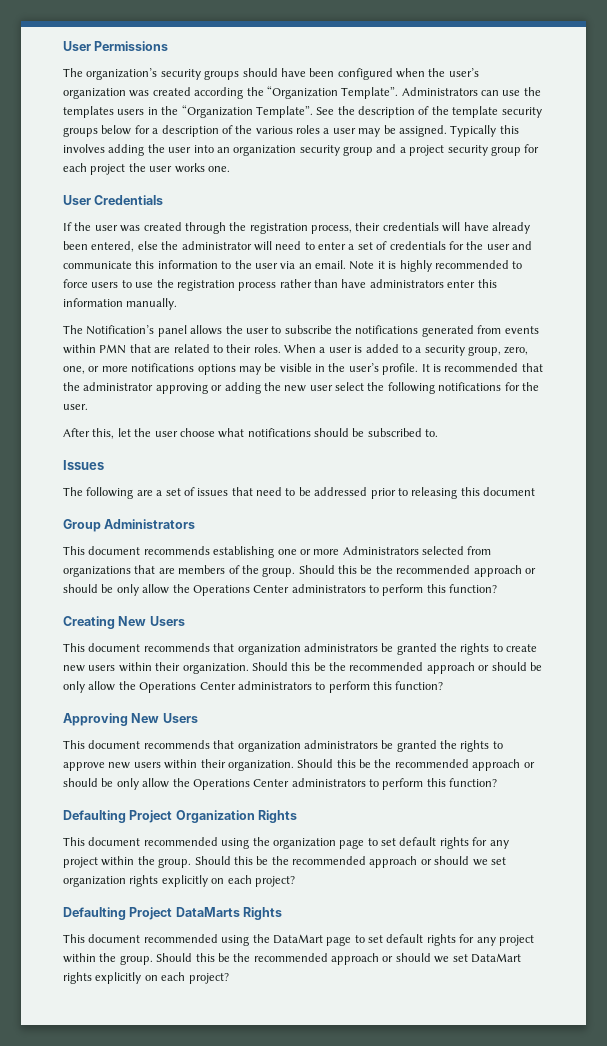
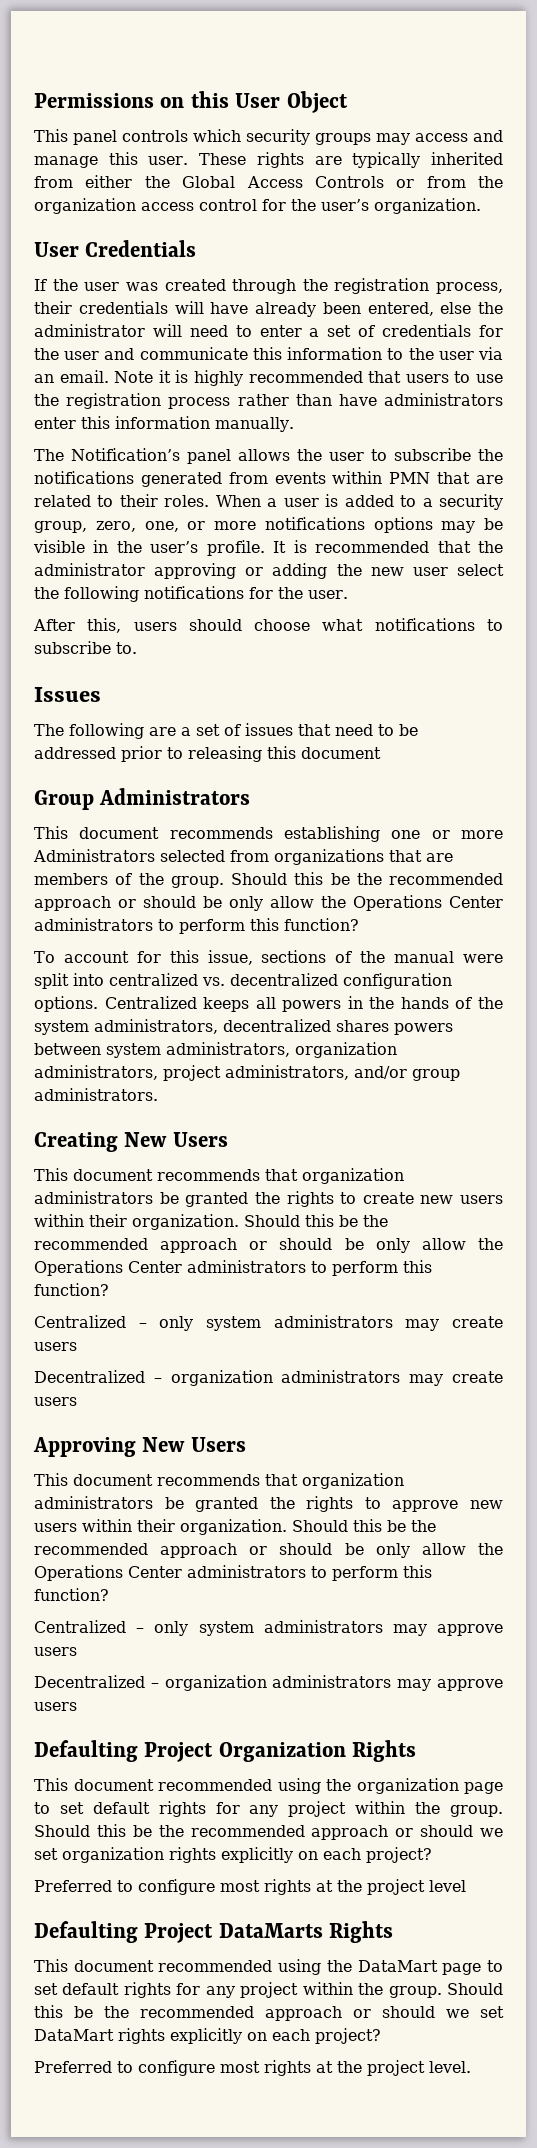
- User Permissions
- The organization’s security groups should have been configured when the user’s organization was created according the “Organization Template”. Administrators can use the templates users in the “Organization Template”. See the description of the template security groups below for a description of the various roles a user may be assigned. Typically this involves adding the user into an organization security group and a project security group for each project the user works one.
+ Permissions on this User Object
+ This panel controls which security groups may access and manage this user. These rights are typically inherited from either the Global Access Controls or from the organization access control for the user’s organization.
- Note it is highly recommended to force users to use the registration process rather than have administrators enter this information manually.
+ Note it is highly recommended that users to use the registration process rather than have administrators enter this information manually.
- After this, let the user choose what notifications should be subscribed to.
+ After this, users should choose what notifications to subscribe to.
+ To account for this issue, sections of the manual were split into centralized vs. decentralized configuration options. Centralized keeps all powers in the hands of the system administrators, decentralized shares powers between system administrators, organization administrators, project administrators, and/or group administrators.
+ Centralized – only system administrators may create users
+ Decentralized – organization administrators may create users
+ Centralized – only system administrators may approve users
+ Decentralized – organization administrators may approve users
+ Preferred to configure most rights at the project level
+ Preferred to configure most rights at the project level.

